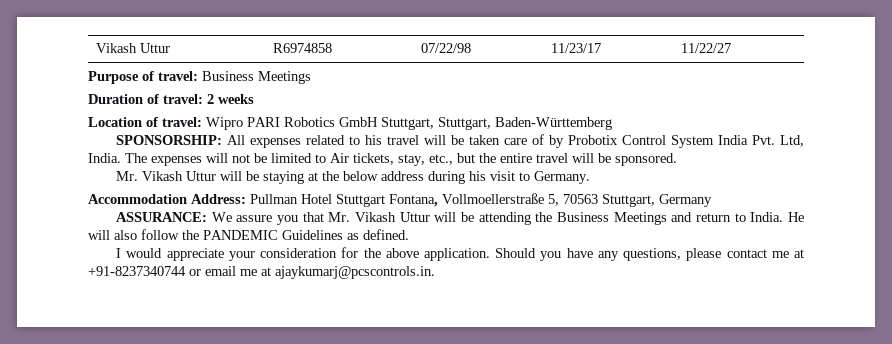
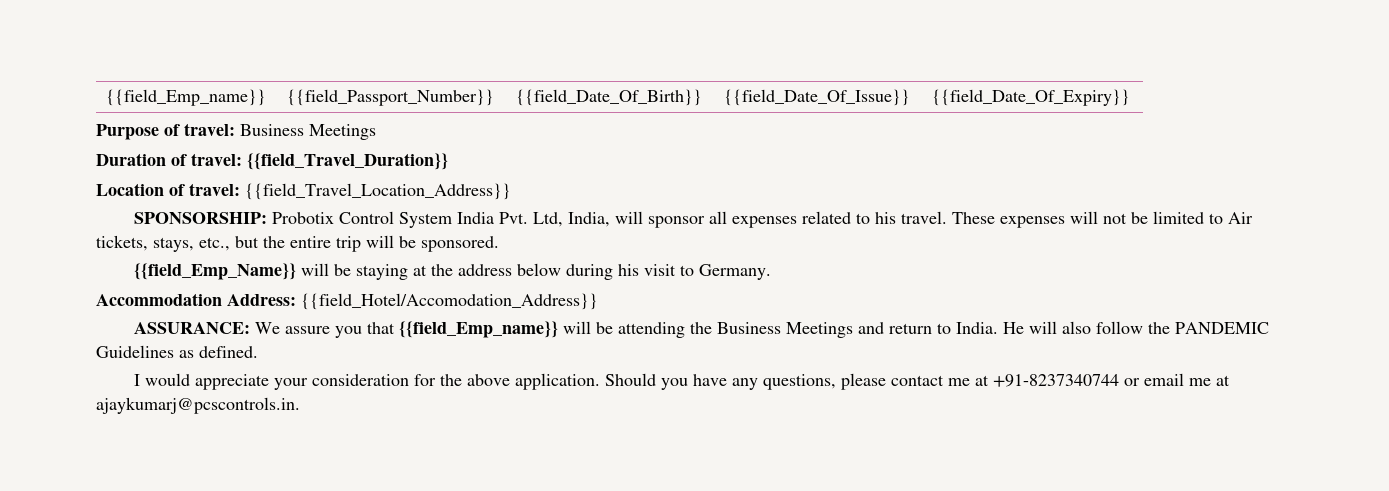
- Vikash Uttur | R6974858 | 07/22/98 | 11/23/17 | 11/22/27
+ {{field_Emp_name}} | {{field_Passport_Number}} | {{field_Date_Of_Birth}} | {{field_Date_Of_Issue}} | {{field_Date_Of_Expiry}}
- Duration of travel: 2 weeks
+ Duration of travel: {{field_Travel_Duration}}
- Location of travel: Wipro PARI Robotics GmbH Stuttgart, Stuttgart, Baden-Württemberg
- SPONSORSHIP: All expenses related to his travel will be taken care of by Probotix Control System India Pvt. Ltd, India. The expenses will not be limited to Air tickets, stay, etc., but the entire travel will be sponsored.
+ Location of travel: {{field_Travel_Location_Address}}
+ SPONSORSHIP: Probotix Control System India Pvt. Ltd, India, will sponsor all expenses related to his travel. These expenses will not be limited to Air tickets, stays, etc., but the entire trip will be sponsored.
- Mr. Vikash Uttur will be staying at the below address during his visit to Germany.
+ {{field_Emp_Name}} will be staying at the address below during his visit to Germany.
- Accommodation Address: Pullman Hotel Stuttgart Fontana, Vollmoellerstraße 5, 70563 Stuttgart, Germany
+ Accommodation Address: {{field_Hotel/Accomodation_Address}}
- ASSURANCE: We assure you that Mr. Vikash Uttur will be attending the Business Meetings and return to India.
+ ASSURANCE: We assure you that {{field_Emp_name}} will be attending the Business Meetings and return to India.

